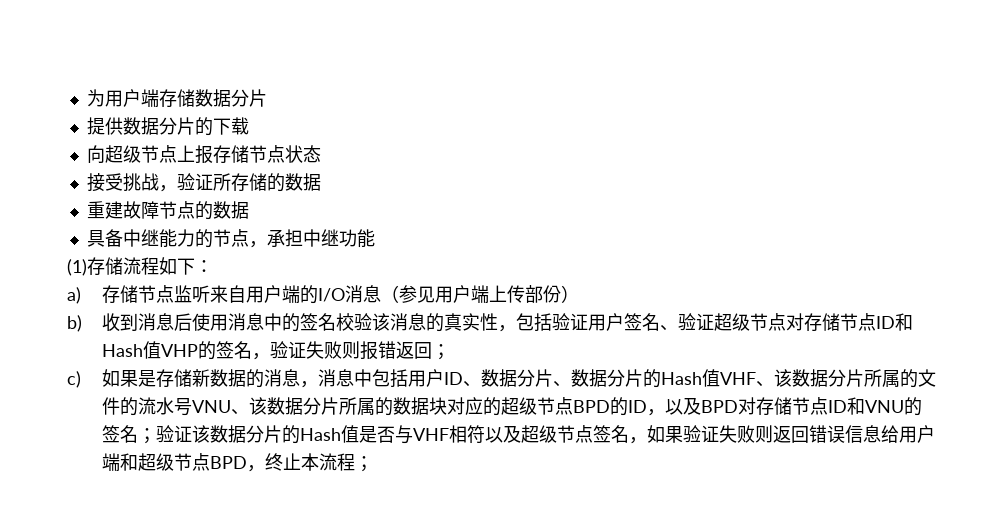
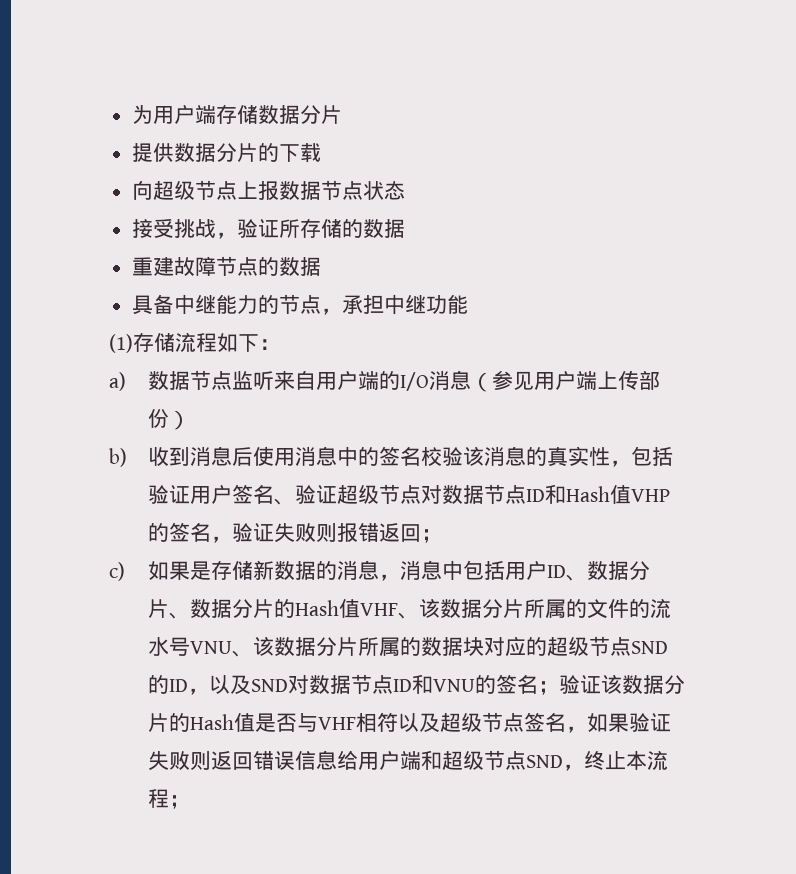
- 向超级节点上报存储节点状态
+ 向超级节点上报数据节点状态
- a)存储节点监听来自用户端的I/O消息（参见用户端上传部份）
+ a)数据节点监听来自用户端的I/O消息（参见用户端上传部份）
- b)收到消息后使用消息中的签名校验该消息的真实性，包括验证用户签名、验证超级节点对存储节点ID和Hash值VHP的签名，验证失败则报错返回；
+ b)收到消息后使用消息中的签名校验该消息的真实性，包括验证用户签名、验证超级节点对数据节点ID和Hash值VHP的签名，验证失败则报错返回；
- c)如果是存储新数据的消息，消息中包括用户ID、数据分片、数据分片的Hash值VHF、该数据分片所属的文件的流水号VNU、该数据分片所属的数据块对应的超级节点BPD的ID，以及BPD对存储节点ID和VNU的签名；
+ c)如果是存储新数据的消息，消息中包括用户ID、数据分片、数据分片的Hash值VHF、该数据分片所属的文件的流水号VNU、该数据分片所属的数据块对应的超级节点SND的ID，以及SND对数据节点ID和VNU的签名；
- 验证该数据分片的Hash值是否与VHF相符以及超级节点签名，如果验证失败则返回错误信息给用户端和超级节点BPD，终止本流程；
+ 验证该数据分片的Hash值是否与VHF相符以及超级节点签名，如果验证失败则返回错误信息给用户端和超级节点SND，终止本流程；

